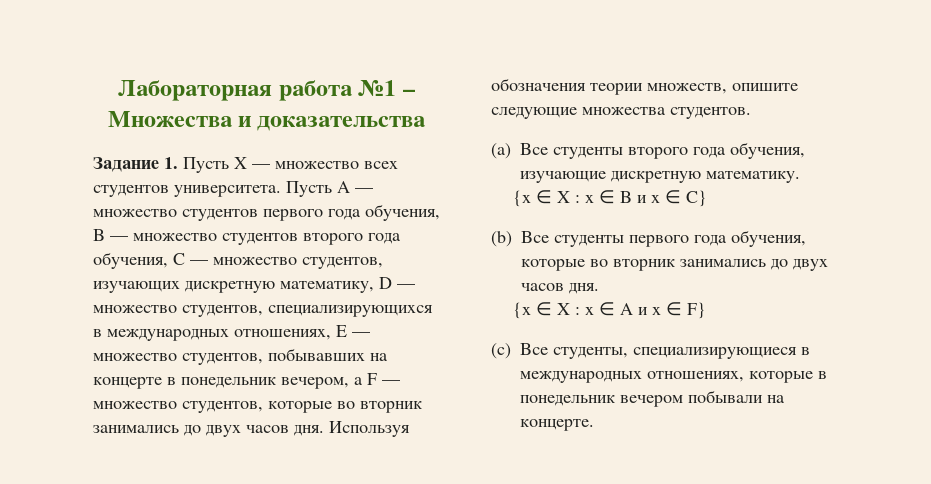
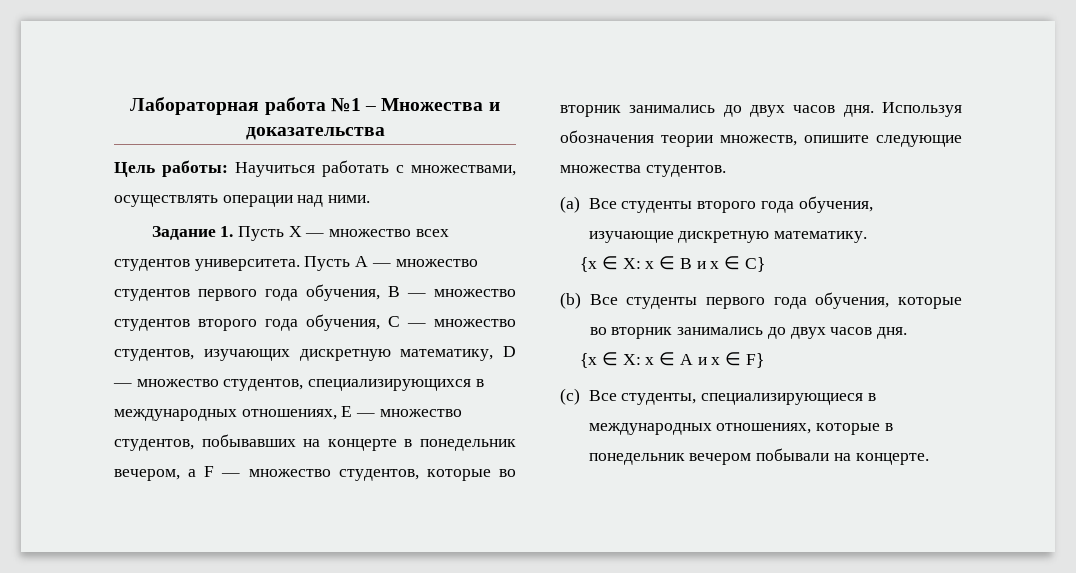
+ Цель работы: Научиться работать с множествами, осуществлять операции над ними.
- {x ∈ X : x ∈ B и x ∈ C}
+ {x ∈ X: x ∈ B и x ∈ C}
- {x ∈ X : x ∈ A и x ∈ F}
+ {x ∈ X: x ∈ A и x ∈ F}

